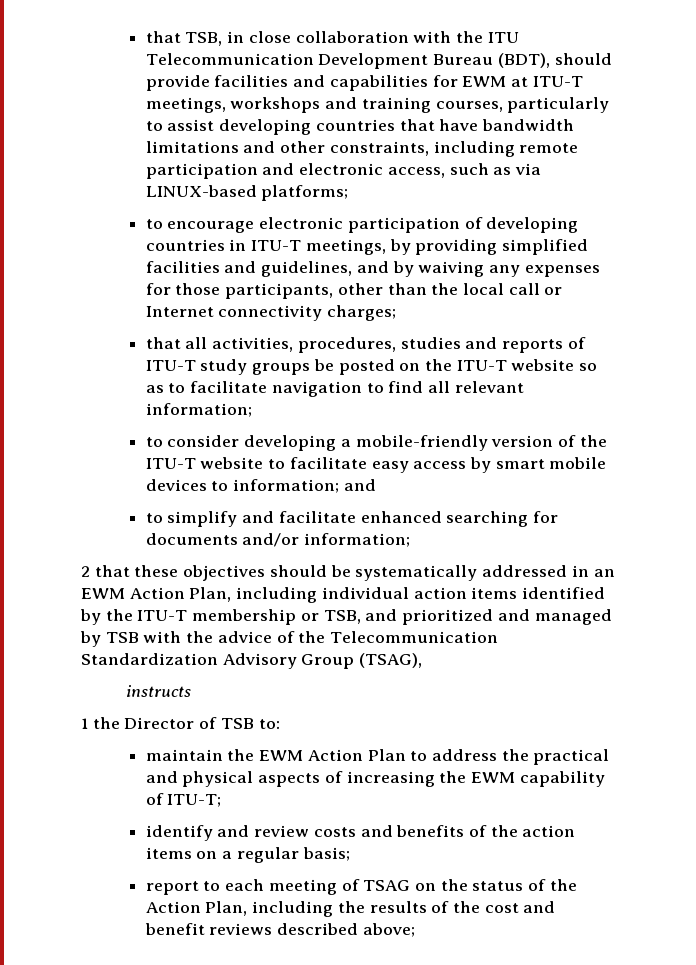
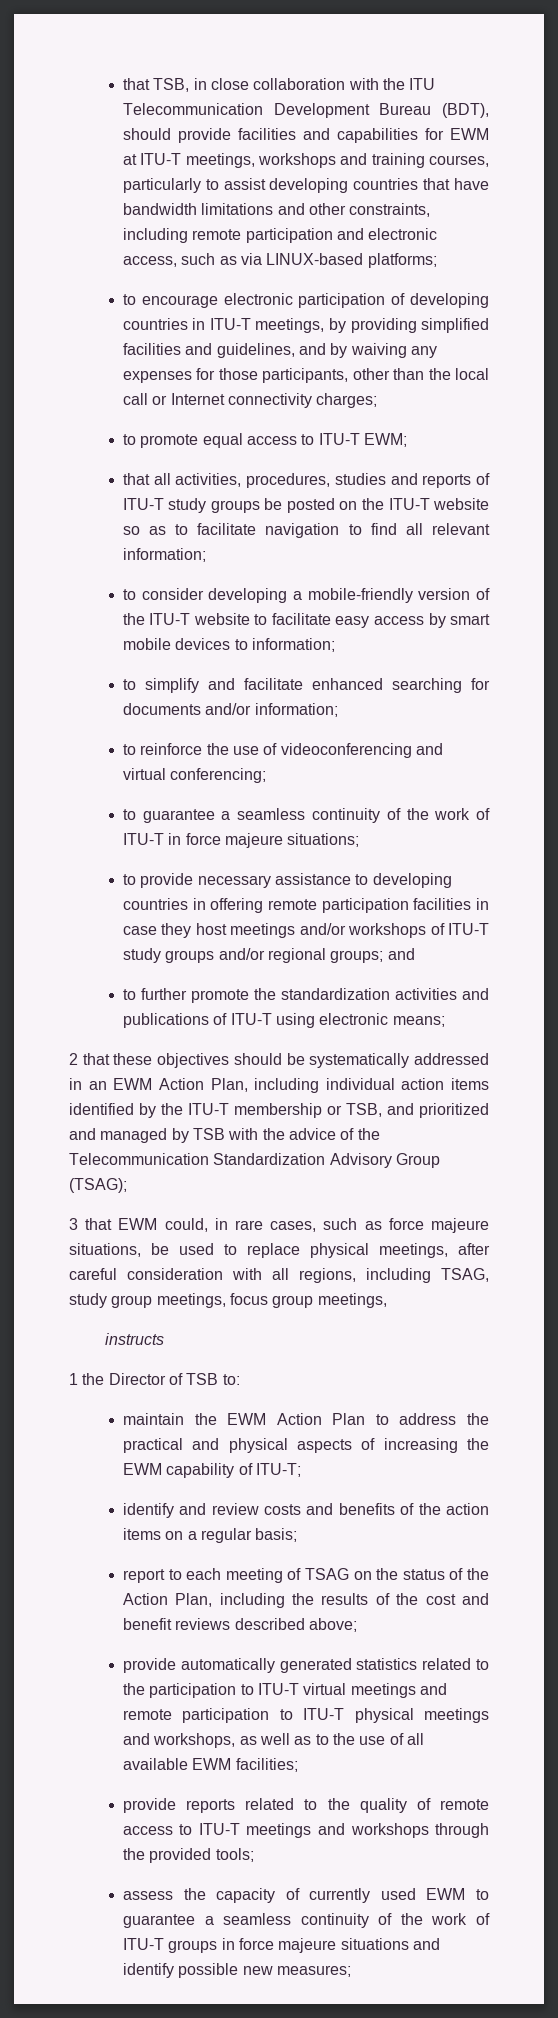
+ to promote equal access to ITU-T EWM;
- to consider developing a mobile-friendly version of the ITU-T website to facilitate easy access by smart mobile devices to information; and
+ to consider developing a mobile-friendly version of the ITU-T website to facilitate easy access by smart mobile devices to information;
+ to reinforce the use of videoconferencing and virtual conferencing;
+ to guarantee a seamless continuity of the work of ITU-T in force majeure situations;
+ to provide necessary assistance to developing countries in offering remote participation facilities in case they host meetings and/or workshops of ITU-T study groups and/or regional groups; and
+ to further promote the standardization activities and publications of ITU-T using electronic means;
- 2 that these objectives should be systematically addressed in an EWM Action Plan, including individual action items identified by the ITU-T membership or TSB, and prioritized and managed by TSB with the advice of the Telecommunication Standardization Advisory Group (TSAG),
+ 2 that these objectives should be systematically addressed in an EWM Action Plan, including individual action items identified by the ITU-T membership or TSB, and prioritized and managed by TSB with the advice of the Telecommunication Standardization Advisory Group (TSAG);
+ 3 that EWM could, in rare cases, such as force majeure situations, be used to replace physical meetings, after careful consideration with all regions, including TSAG, study group meetings, focus group meetings,
+ provide automatically generated statistics related to the participation to ITU-T virtual meetings and remote participation to ITU-T physical meetings and workshops, as well as to the use of all available EWM facilities;
+ provide reports related to the quality of remote access to ITU-T meetings and workshops through the provided tools;
+ assess the capacity of currently used EWM to guarantee a seamless continuity of the work of ITU-T groups in force majeure situations and identify possible new measures;

